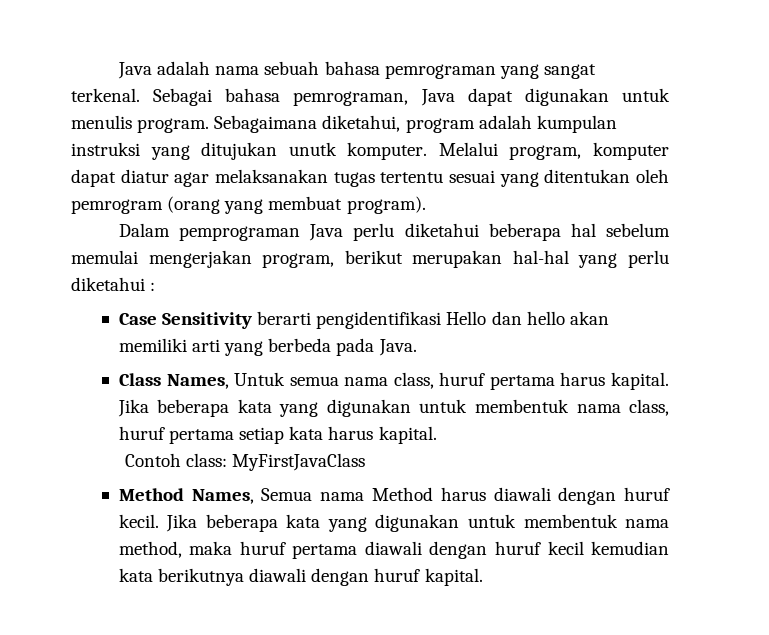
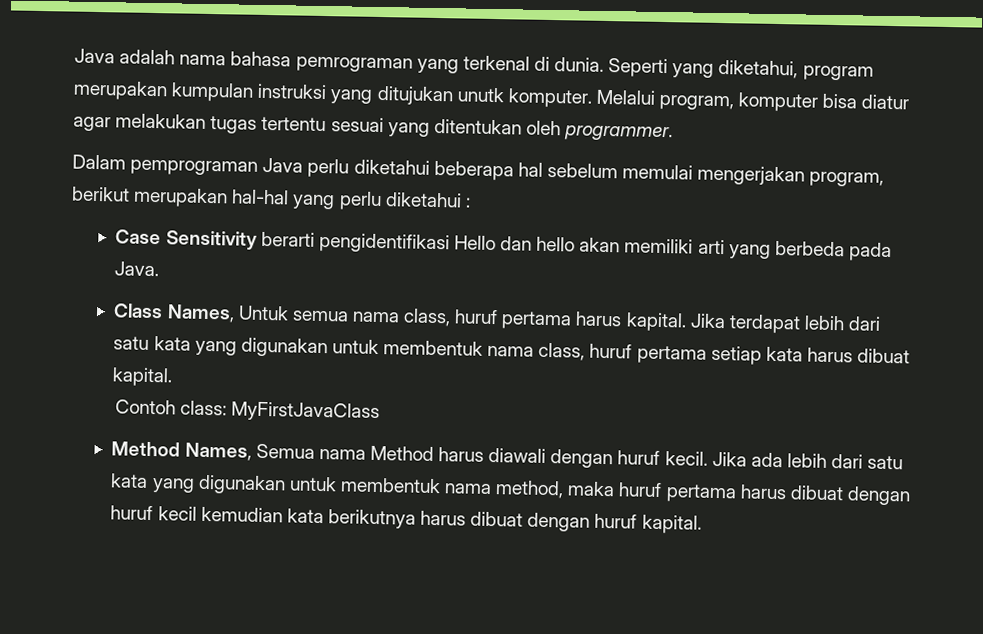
- Java adalah nama sebuah bahasa pemrograman yang sangat terkenal. Sebagai bahasa pemrograman, Java dapat digunakan untuk menulis program. Sebagaimana diketahui, program adalah kumpulan instruksi yang ditujukan unutk komputer.
+ Java adalah nama bahasa pemrograman yang terkenal di dunia. Seperti yang diketahui, program merupakan kumpulan instruksi yang ditujukan unutk komputer.
- Melalui program, komputer dapat diatur agar melaksanakan tugas tertentu sesuai yang ditentukan oleh pemrogram (orang yang membuat program).
+ Melalui program, komputer bisa diatur agar melakukan tugas tertentu sesuai yang ditentukan oleh programmer.
- Jika beberapa kata yang digunakan untuk membentuk nama class, huruf pertama setiap kata harus kapital.
+ Jika terdapat lebih dari satu kata yang digunakan untuk membentuk nama class, huruf pertama setiap kata harus dibuat kapital.
- Jika beberapa kata yang digunakan untuk membentuk nama method, maka huruf pertama diawali dengan huruf kecil kemudian kata berikutnya diawali dengan huruf kapital.
+ Jika ada lebih dari satu kata yang digunakan untuk membentuk nama method, maka huruf pertama harus dibuat dengan huruf kecil kemudian kata berikutnya harus dibuat dengan huruf kapital.

